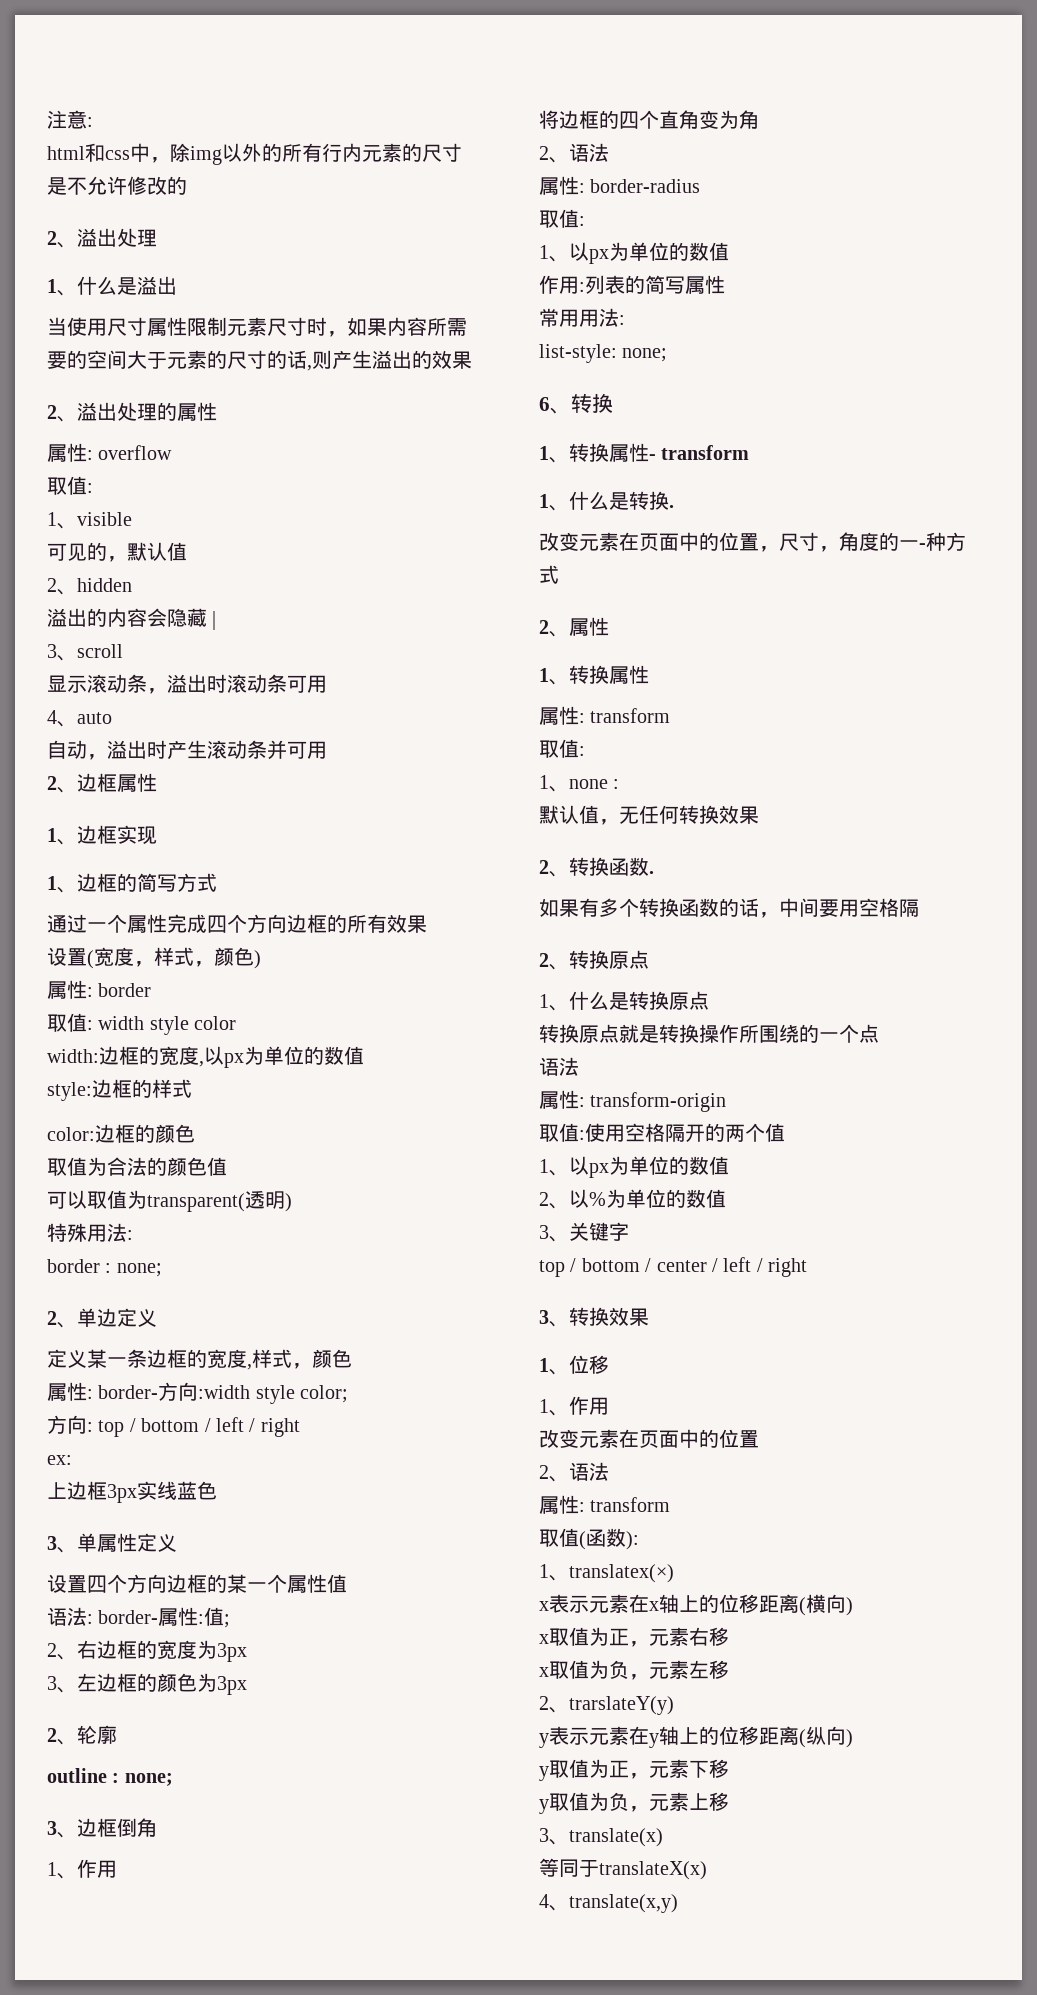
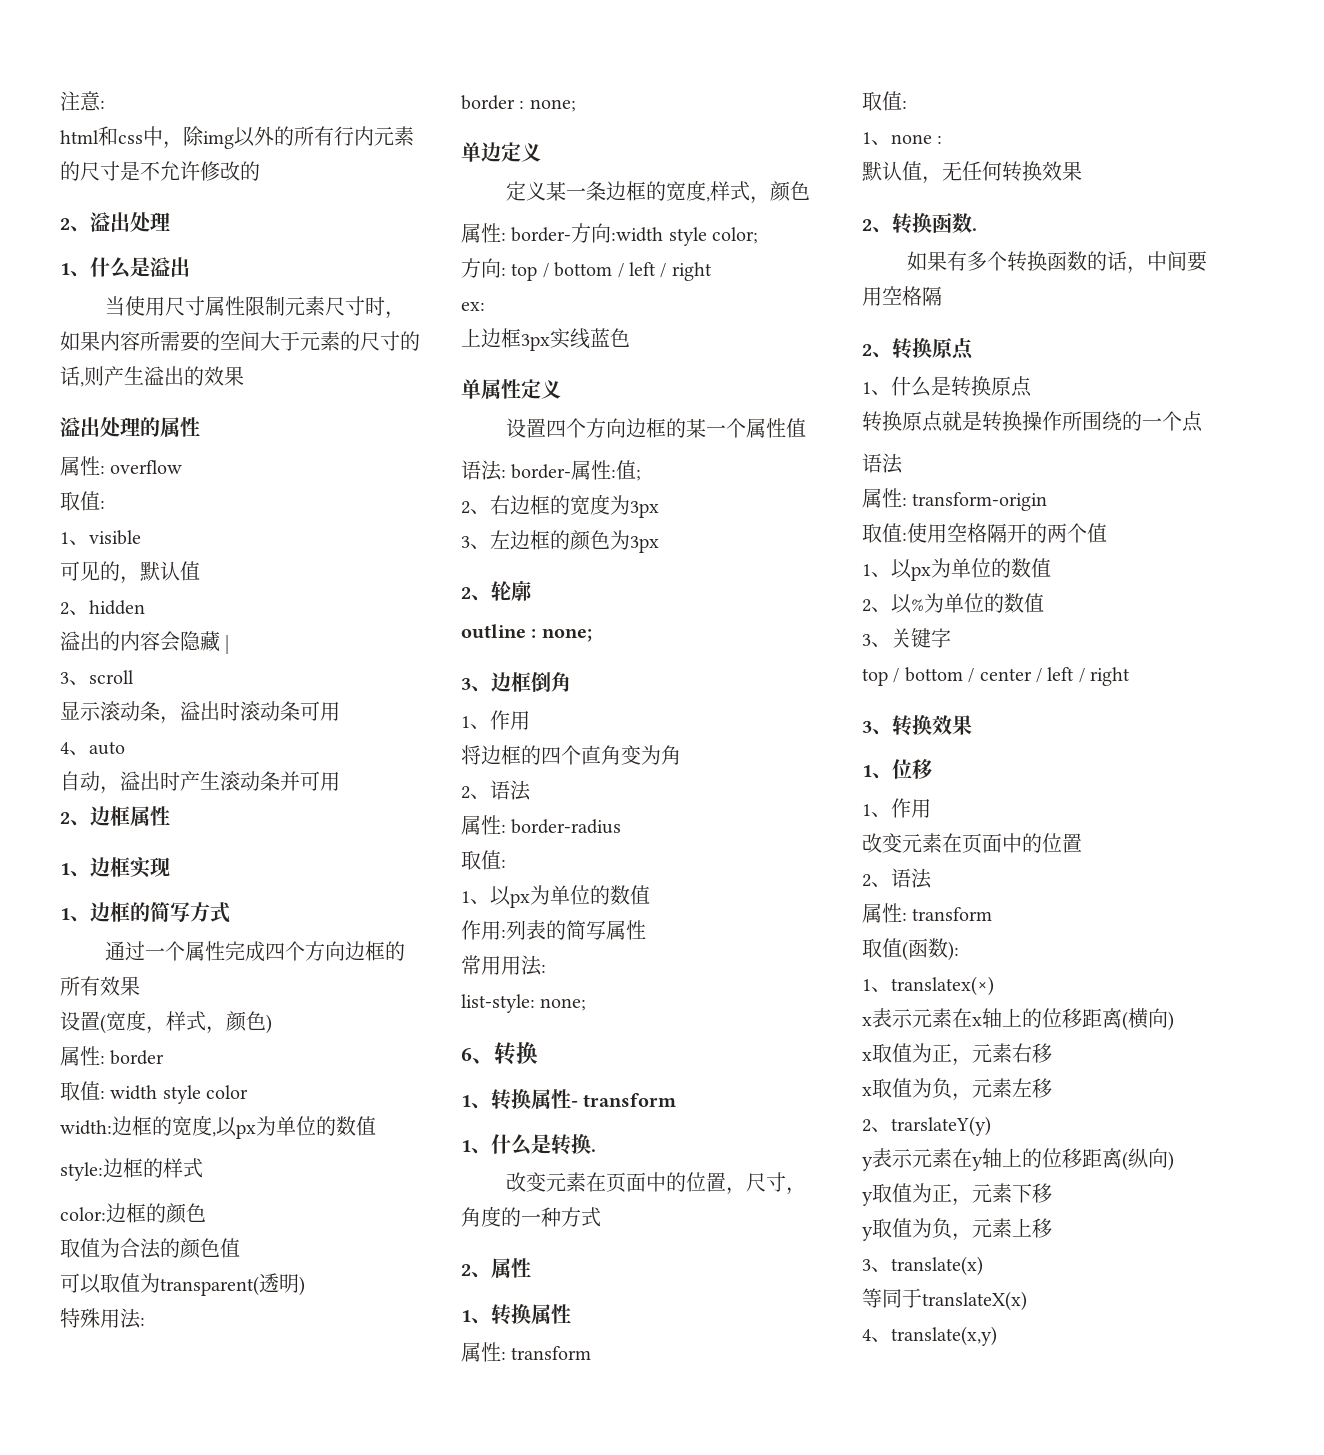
- 2、溢出处理的属性
+ 溢出处理的属性
- 2、单边定义
+ 单边定义
- 3、单属性定义
+ 单属性定义
- 改变元素在页面中的位置，尺寸，角度的一-种方式
+ 改变元素在页面中的位置，尺寸，角度的一种方式

